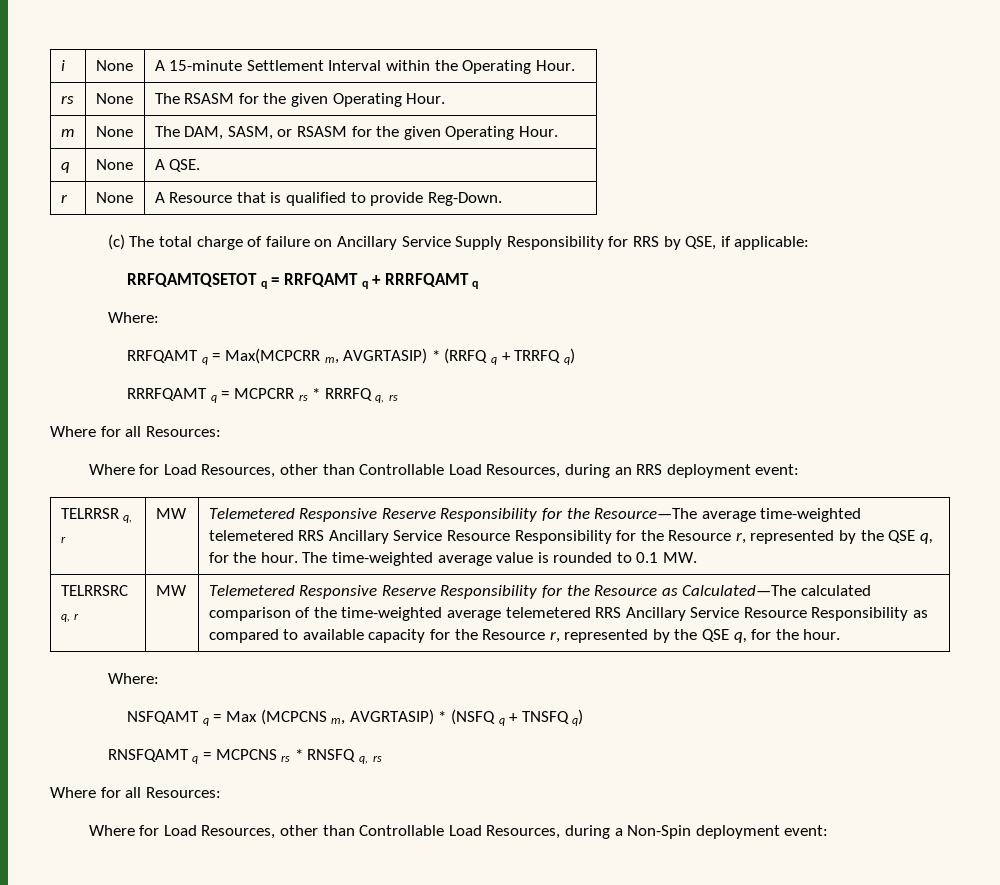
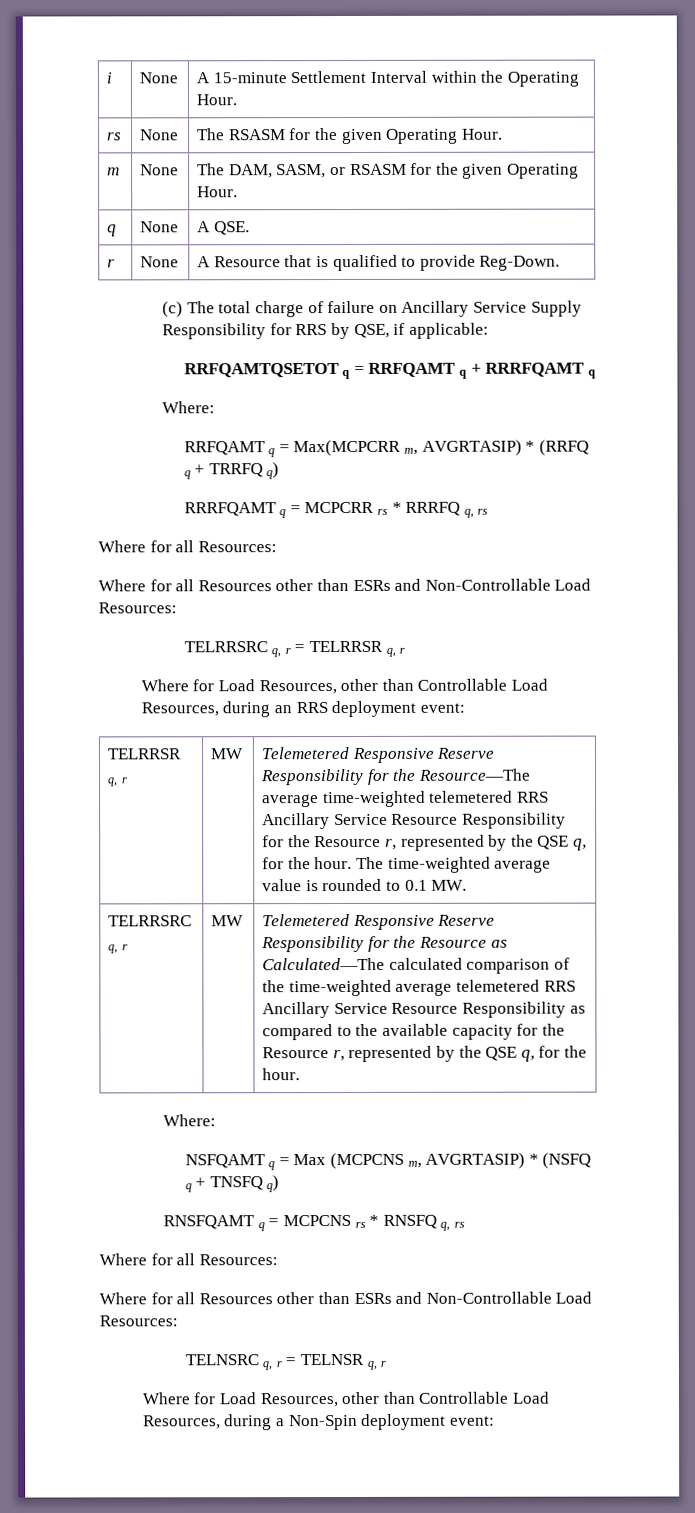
  RRRFQAMT q = MCPCRR rs * RRRFQ q, rs
  Where for all Resources:
+ Where for all Resources other than ESRs and Non-Controllable Load Resources:
+ TELRRSRC q, r = TELRRSR q, r
- Telemetered Responsive Reserve Responsibility for the Resource as Calculated—The calculated comparison of the time-weighted average telemetered RRS Ancillary Service Resource Responsibility as compared to available capacity for the Resource r, represented by the QSE q, for the hour.
+ Telemetered Responsive Reserve Responsibility for the Resource as Calculated—The calculated comparison of the time-weighted average telemetered RRS Ancillary Service Resource Responsibility as compared to the available capacity for the Resource r, represented by the QSE q, for the hour.
  RNSFQAMT q = MCPCNS rs * RNSFQ q, rs
  Where for all Resources:
+ Where for all Resources other than ESRs and Non-Controllable Load Resources:
+ TELNSRC q, r = TELNSR q, r

